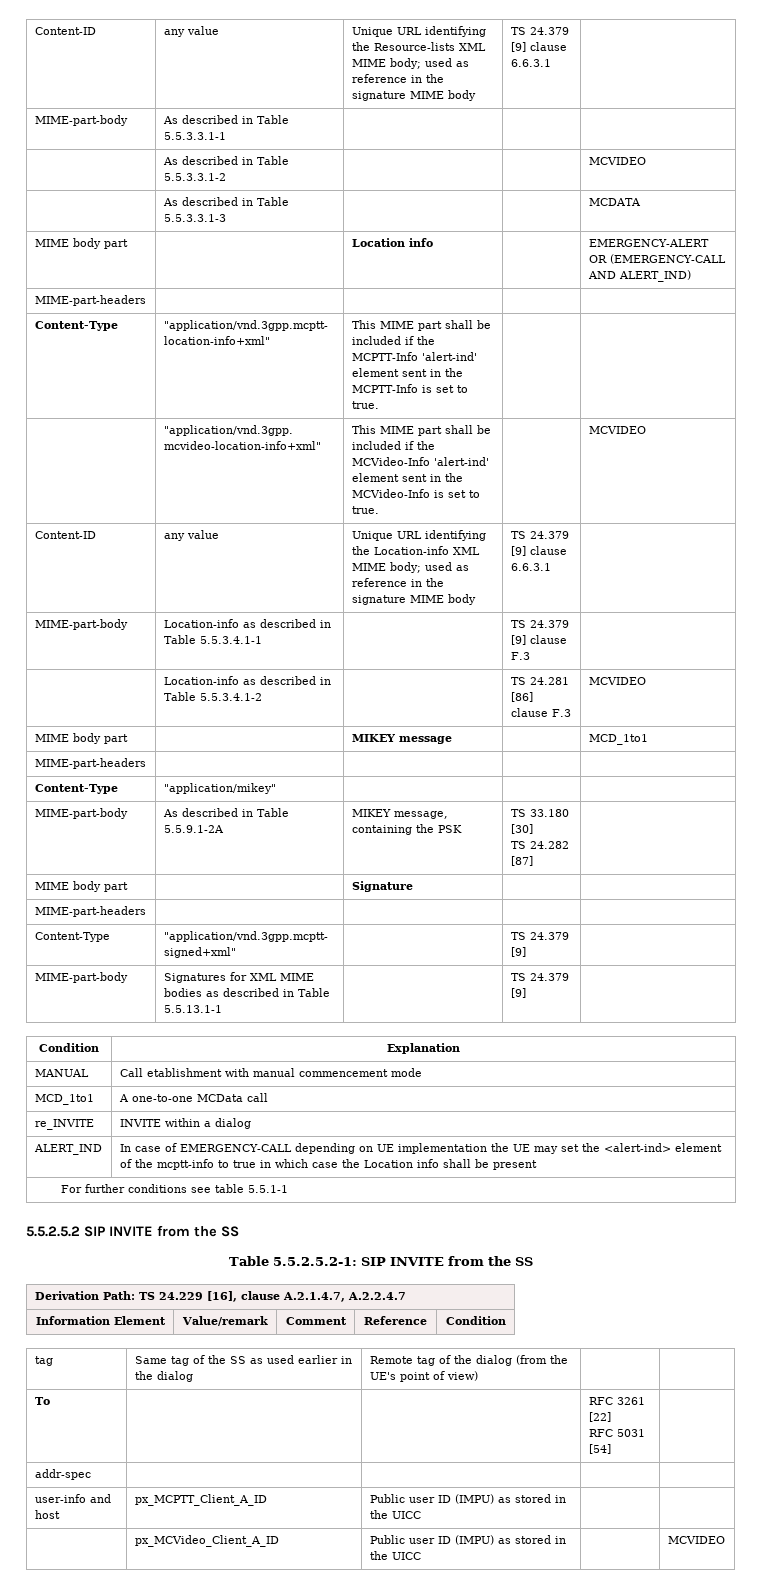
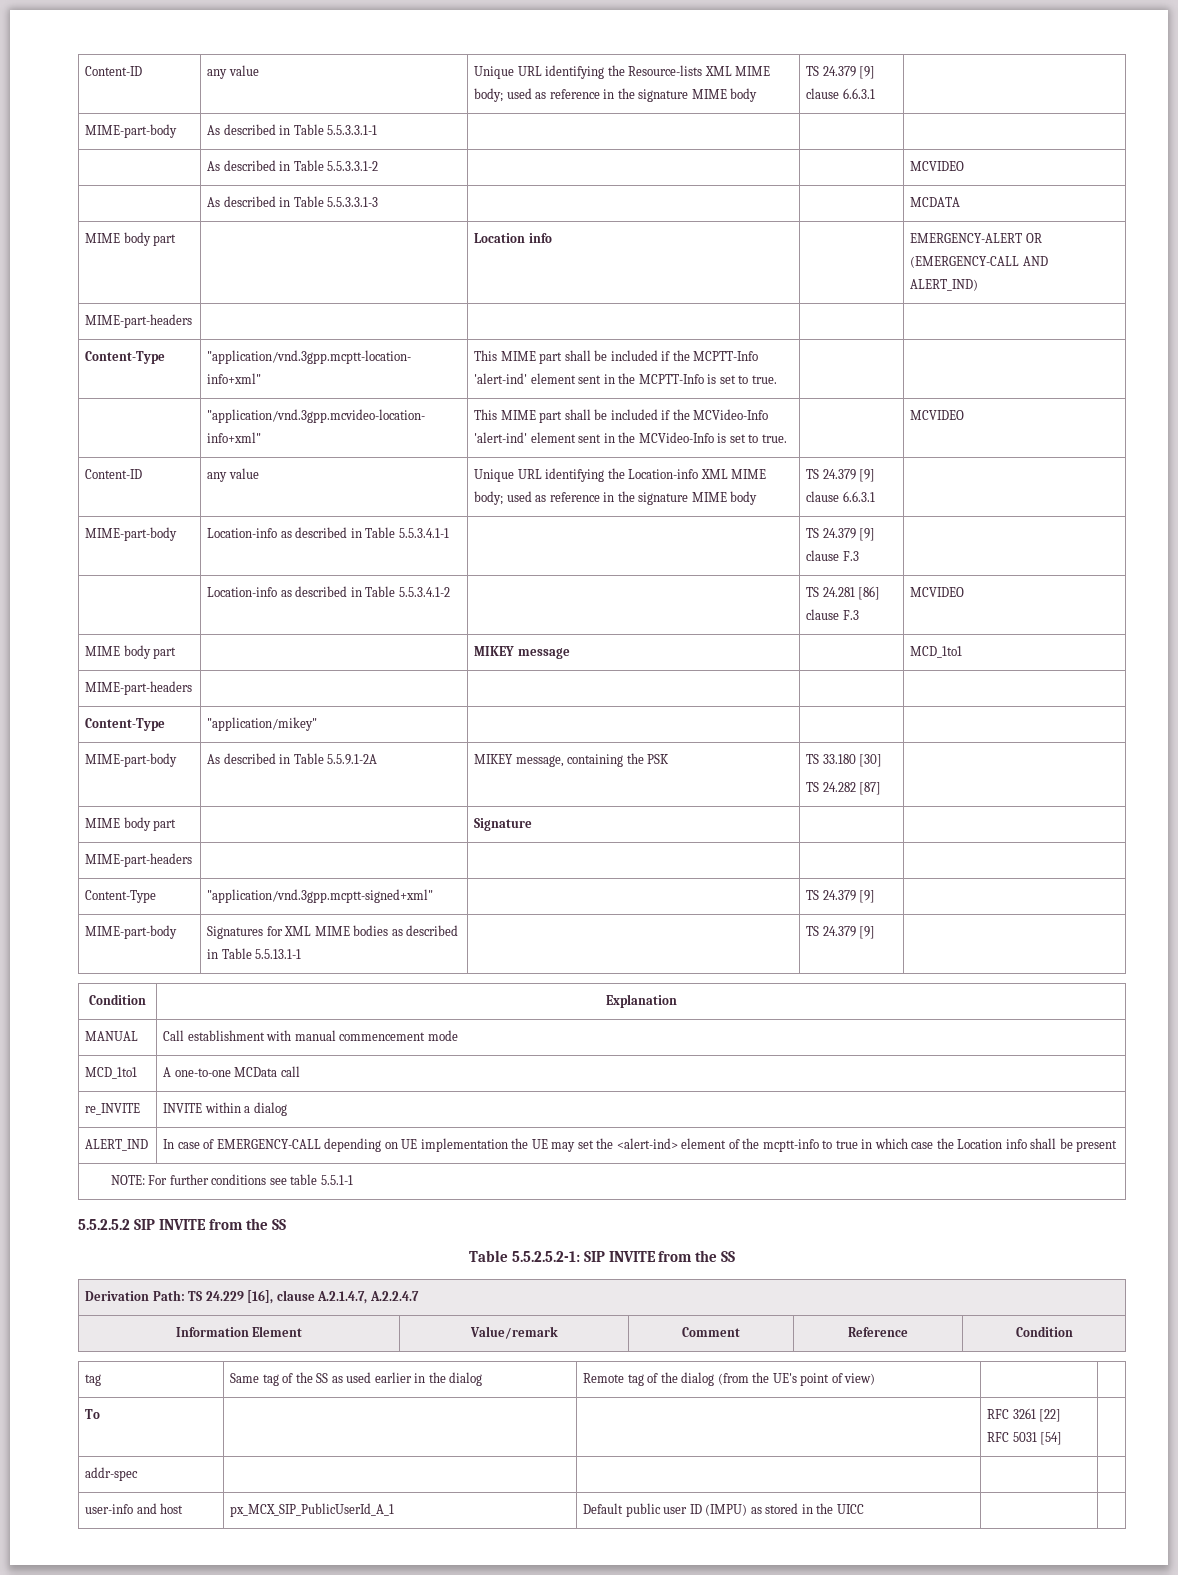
- MANUAL | Call etablishment with manual commencement mode
+ MANUAL | Call establishment with manual commencement mode
- For further conditions see table 5.5.1-1
+ NOTE: For further conditions see table 5.5.1-1
- user-info and host | px_MCPTT_Client_A_ID | Public user ID (IMPU) as stored in the UICC | |
- | px_MCVideo_Client_A_ID | Public user ID (IMPU) as stored in the UICC | | MCVIDEO
+ user-info and host | px_MCX_SIP_PublicUserId_A_1 | Default public user ID (IMPU) as stored in the UICC | |

